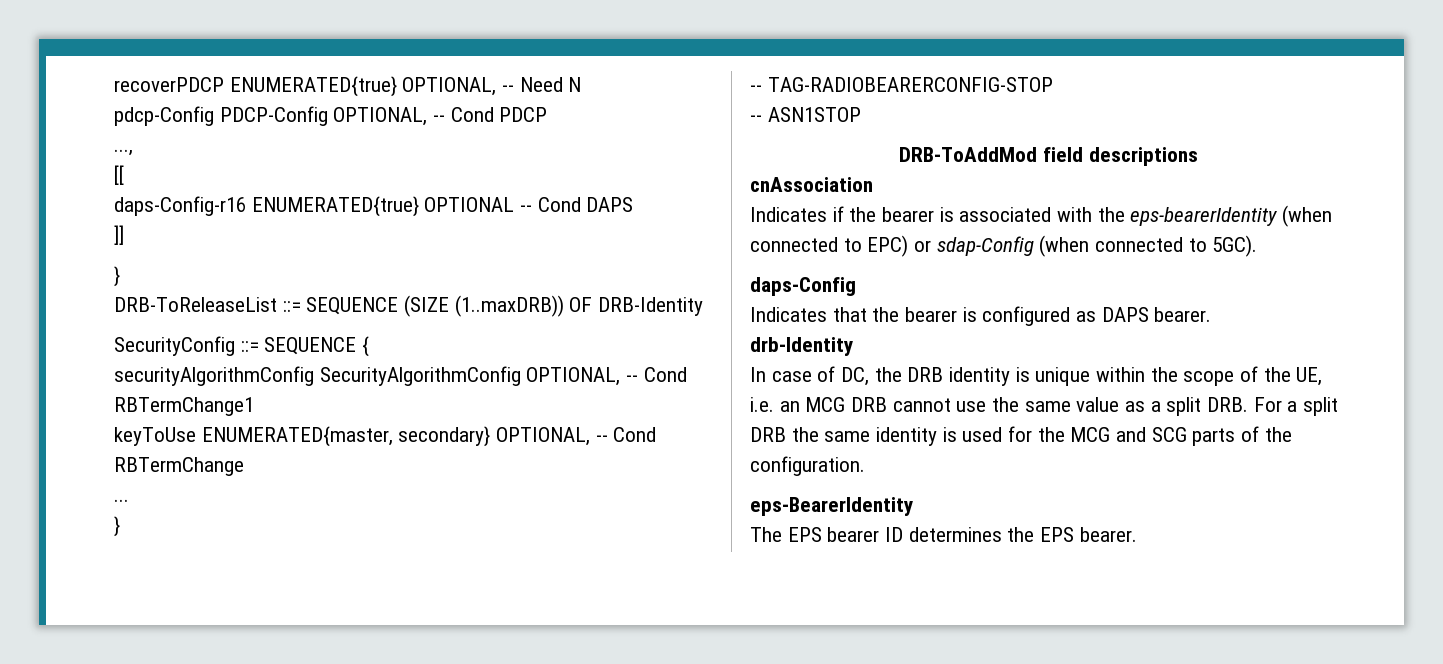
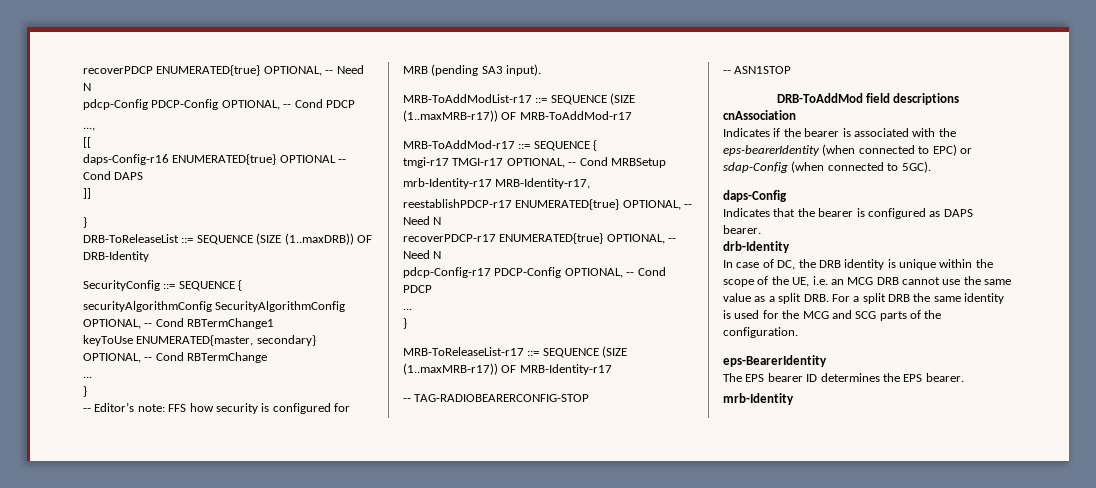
+ -- Editor’s note: FFS how security is configured for MRB (pending SA3 input).
+ MRB-ToAddModList-r17 ::= SEQUENCE (SIZE (1..maxMRB-r17)) OF MRB-ToAddMod-r17
+ MRB-ToAddMod-r17 ::= SEQUENCE {
+ tmgi-r17 TMGI-r17 OPTIONAL, -- Cond MRBSetup
+ mrb-Identity-r17 MRB-Identity-r17,
+ reestablishPDCP-r17 ENUMERATED{true} OPTIONAL, -- Need N
+ recoverPDCP-r17 ENUMERATED{true} OPTIONAL, -- Need N
+ pdcp-Config-r17 PDCP-Config OPTIONAL, -- Cond PDCP
+ ...
+ }
+ MRB-ToReleaseList-r17 ::= SEQUENCE (SIZE (1..maxMRB-r17)) OF MRB-Identity-r17
+ mrb-Identity

